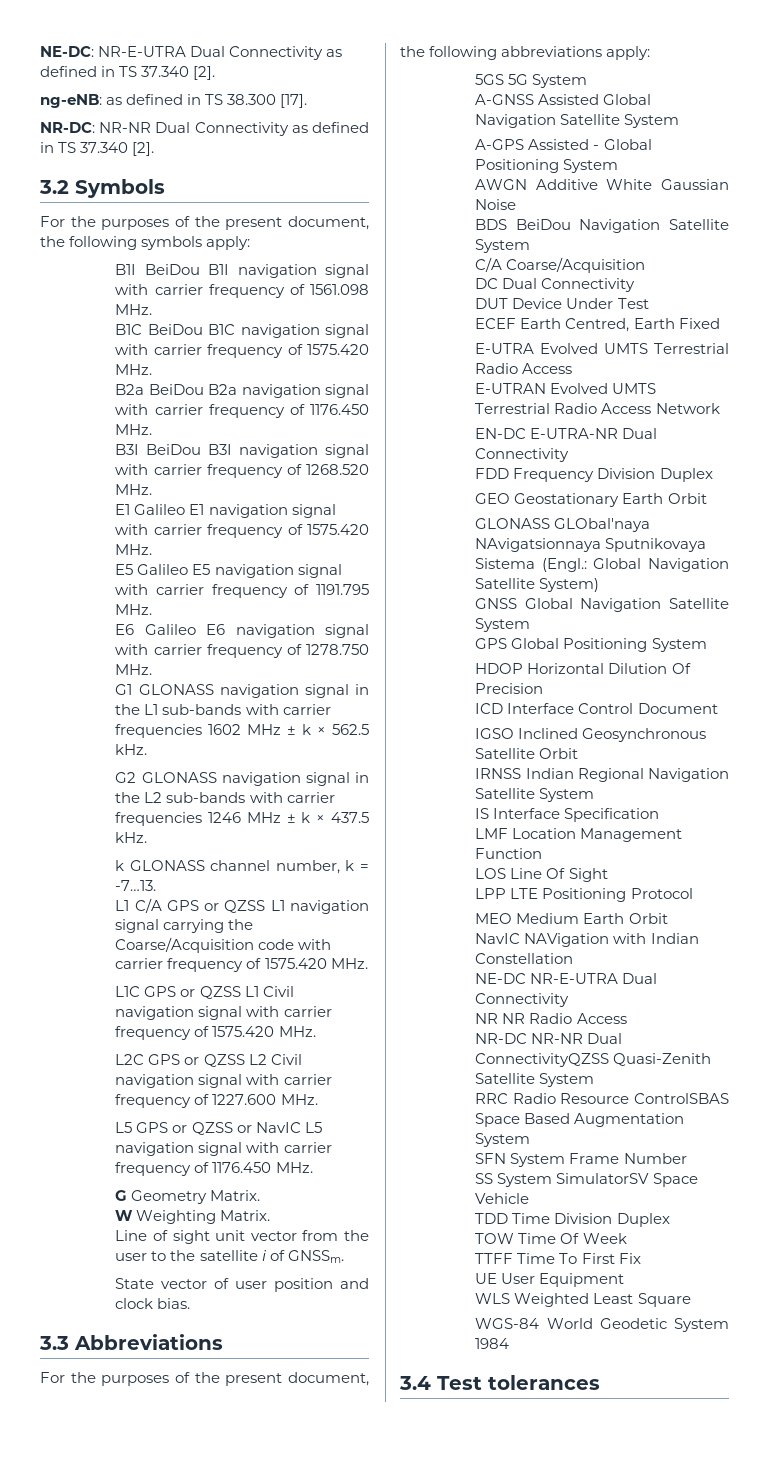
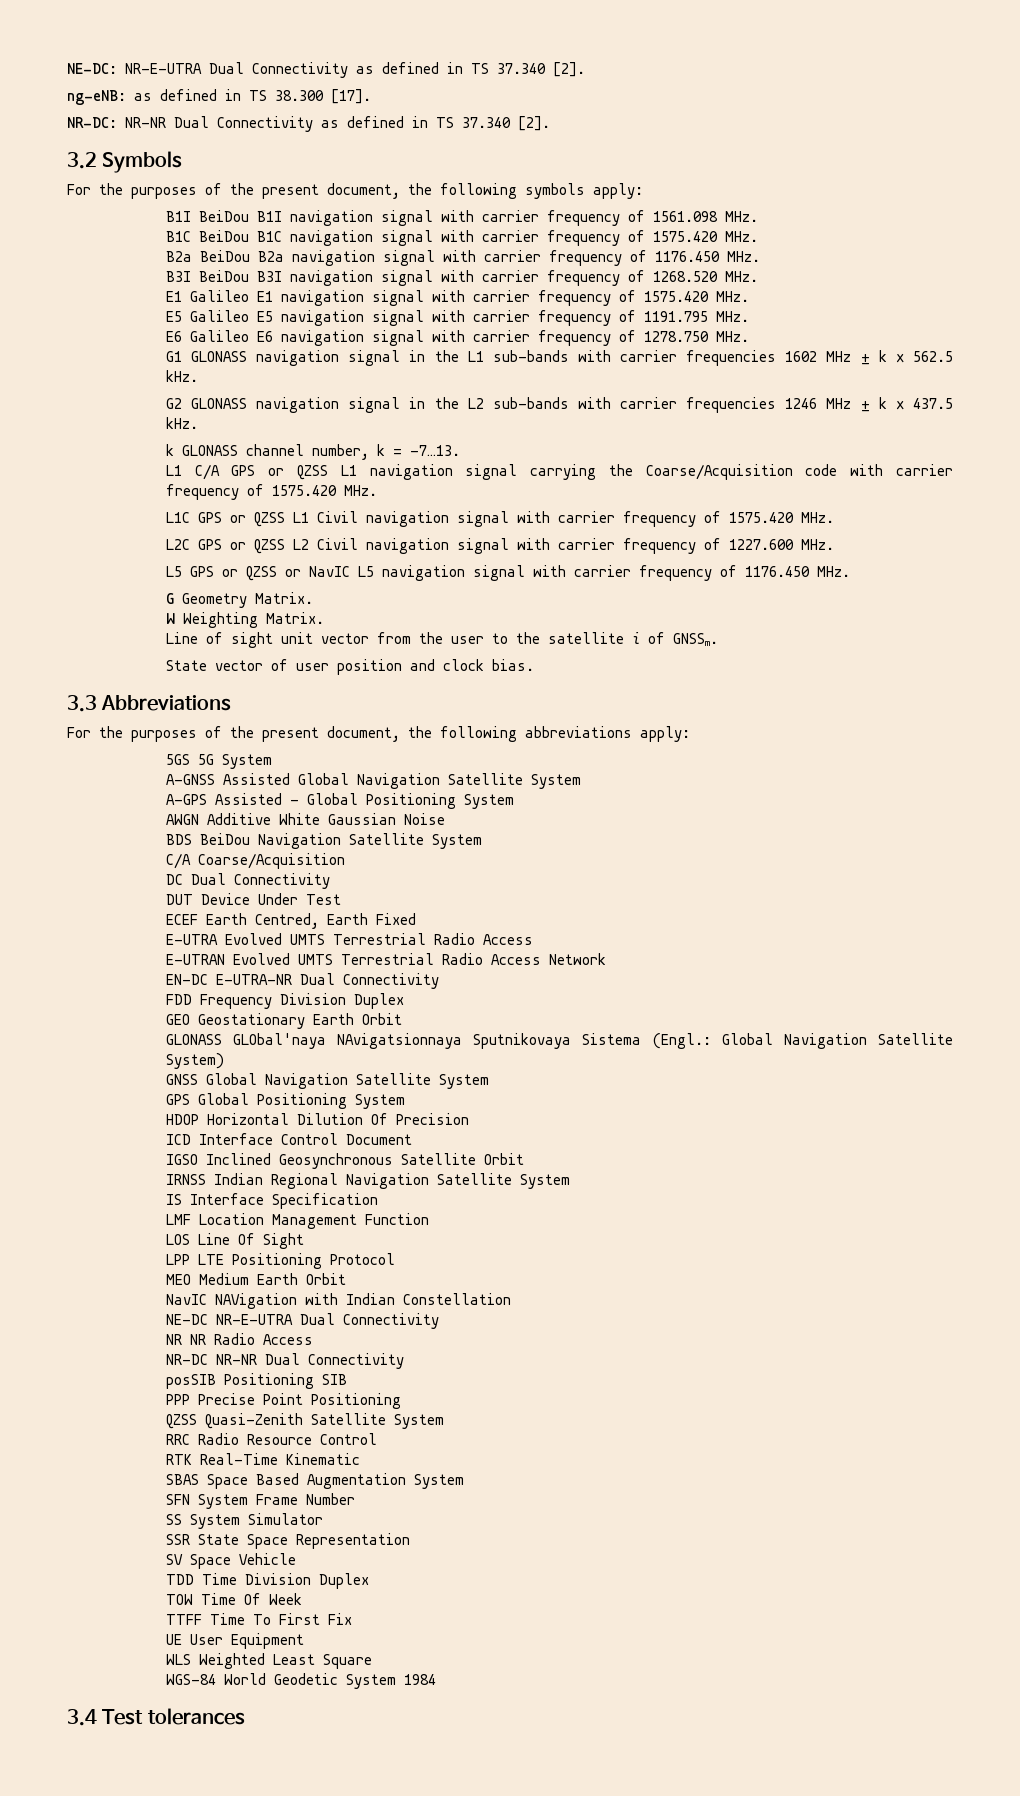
- NR-DC NR-NR Dual ConnectivityQZSS Quasi-Zenith Satellite System
+ NR-DC NR-NR Dual Connectivity
+ posSIB Positioning SIB
+ PPP Precise Point Positioning
+ QZSS Quasi-Zenith Satellite System
- RRC Radio Resource ControlSBAS Space Based Augmentation System
+ RRC Radio Resource Control
+ RTK Real-Time Kinematic
+ SBAS Space Based Augmentation System
- SS System SimulatorSV Space Vehicle
+ SS System Simulator
+ SSR State Space Representation
+ SV Space Vehicle

